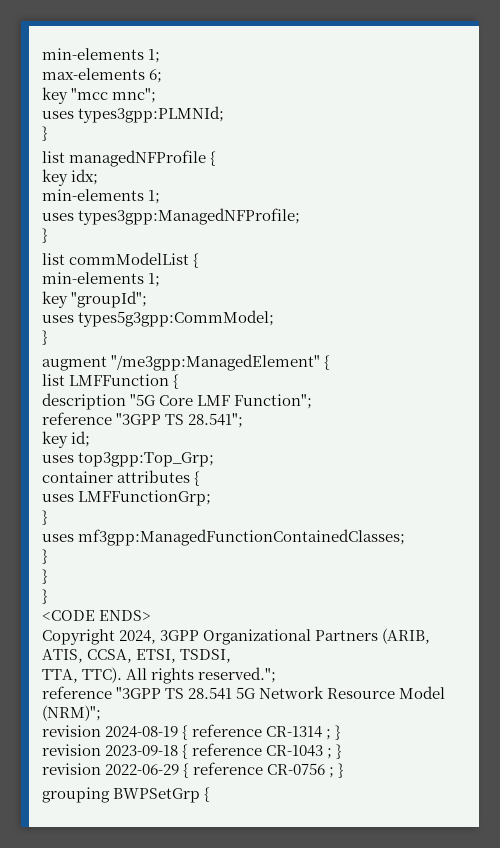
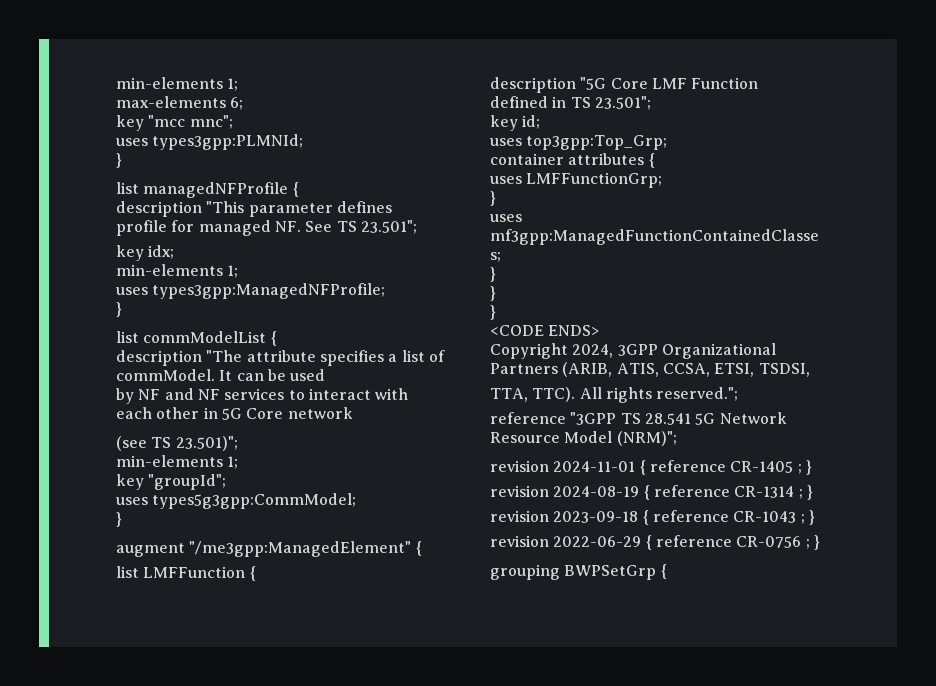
+ description "This parameter defines profile for managed NF. See TS 23.501";
+ description "The attribute specifies a list of commModel. It can be used
+ by NF and NF services to interact with each other in 5G Core network
+ (see TS 23.501)";
- description "5G Core LMF Function";
- reference "3GPP TS 28.541";
+ description "5G Core LMF Function defined in TS 23.501";
+ revision 2024-11-01 { reference CR-1405 ; }

